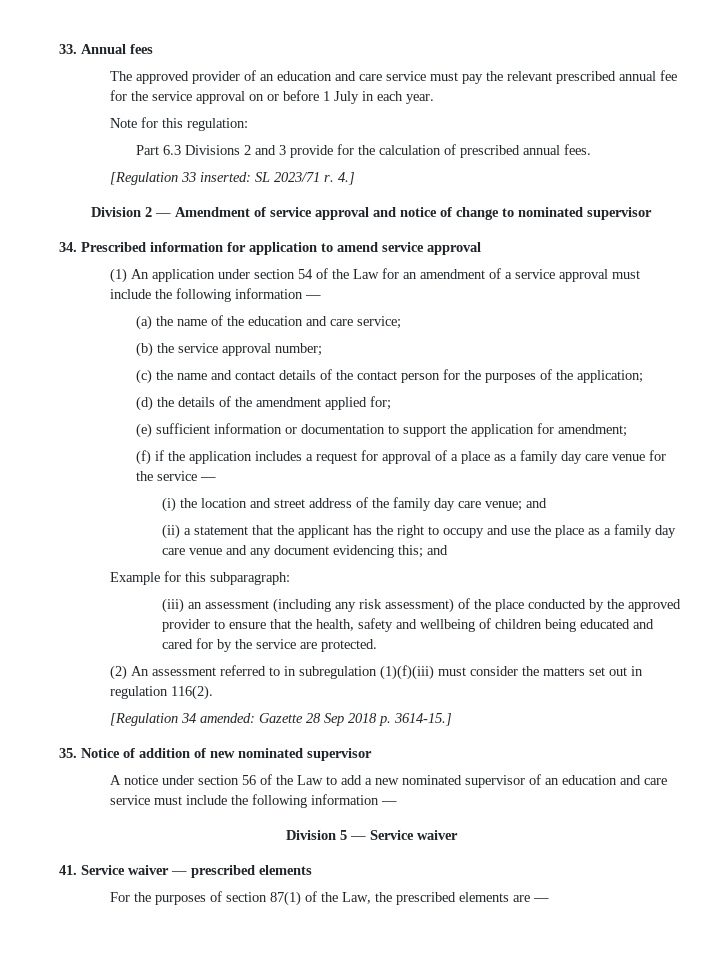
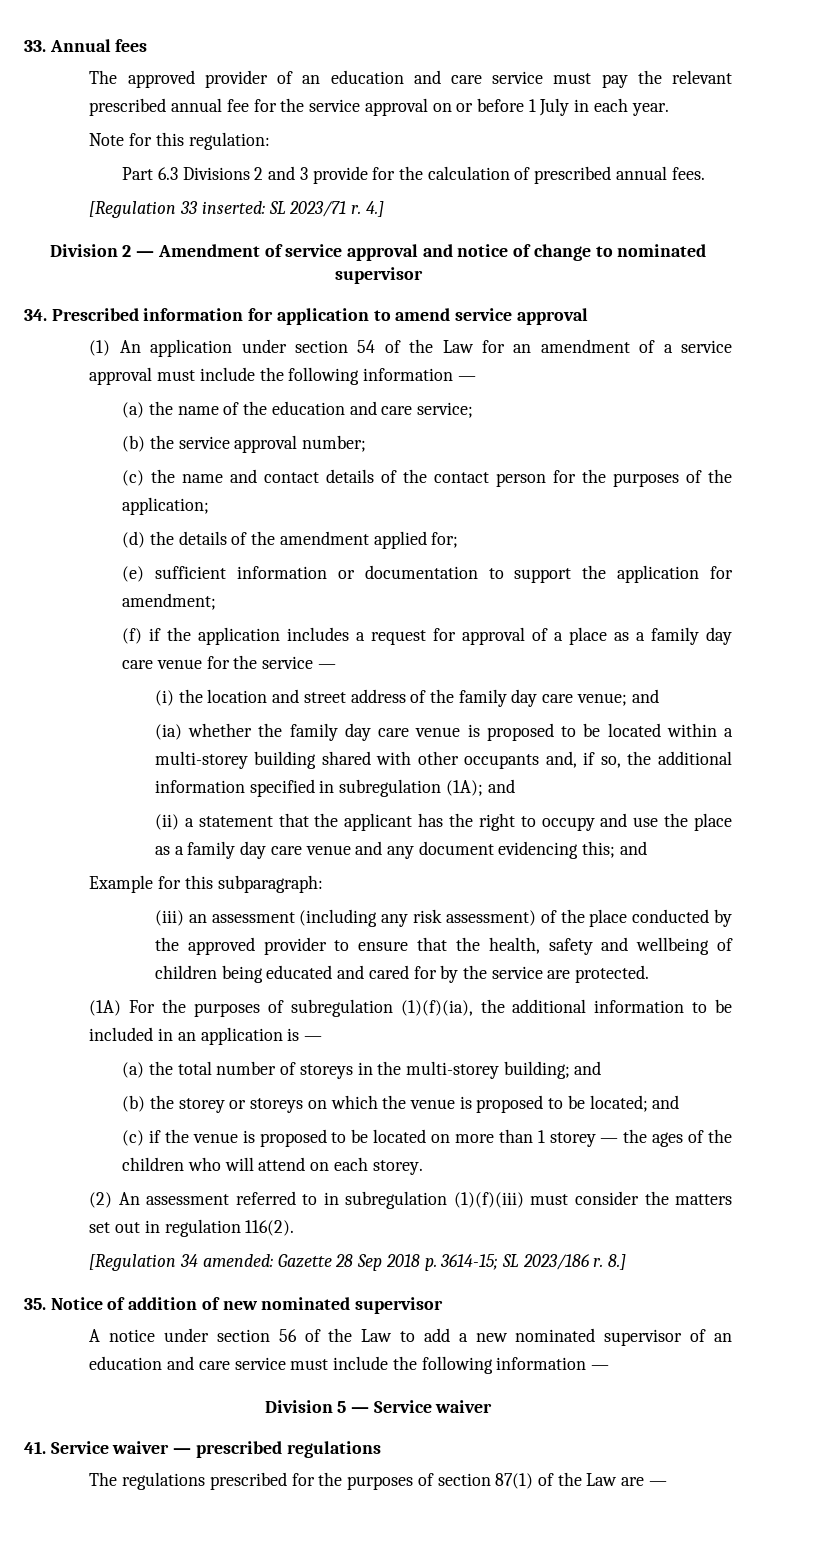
+ (ia) whether the family day care venue is proposed to be located within a multi-storey building shared with other occupants and, if so, the additional information specified in subregulation (1A); and
+ (1A) For the purposes of subregulation (1)(f)(ia), the additional information to be included in an application is —
+ (a) the total number of storeys in the multi-storey building; and
+ (b) the storey or storeys on which the venue is proposed to be located; and
+ (c) if the venue is proposed to be located on more than 1 storey — the ages of the children who will attend on each storey.
- [Regulation 34 amended: Gazette 28 Sep 2018 p. 3614-15.]
+ [Regulation 34 amended: Gazette 28 Sep 2018 p. 3614-15; SL 2023/186 r. 8.]
- 41. Service waiver — prescribed elements
- For the purposes of section 87(1) of the Law, the prescribed elements are —
+ 41. Service waiver — prescribed regulations
+ The regulations prescribed for the purposes of section 87(1) of the Law are —

